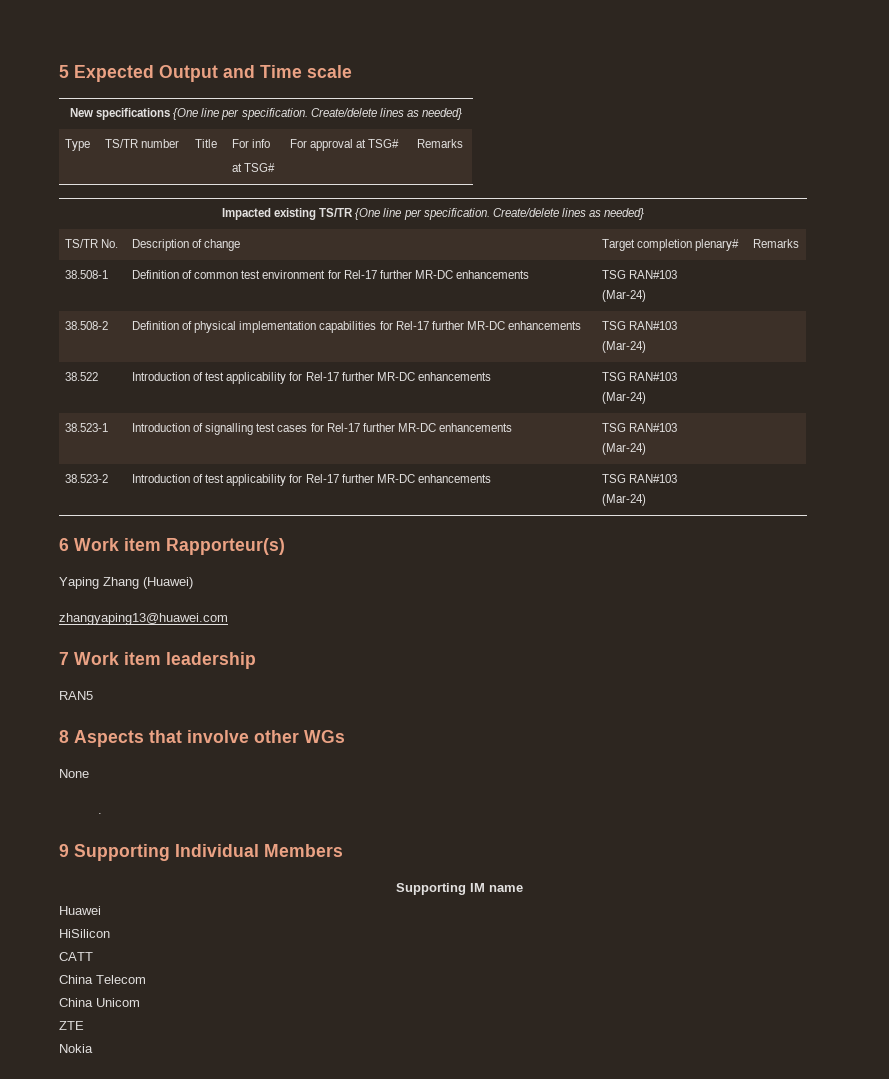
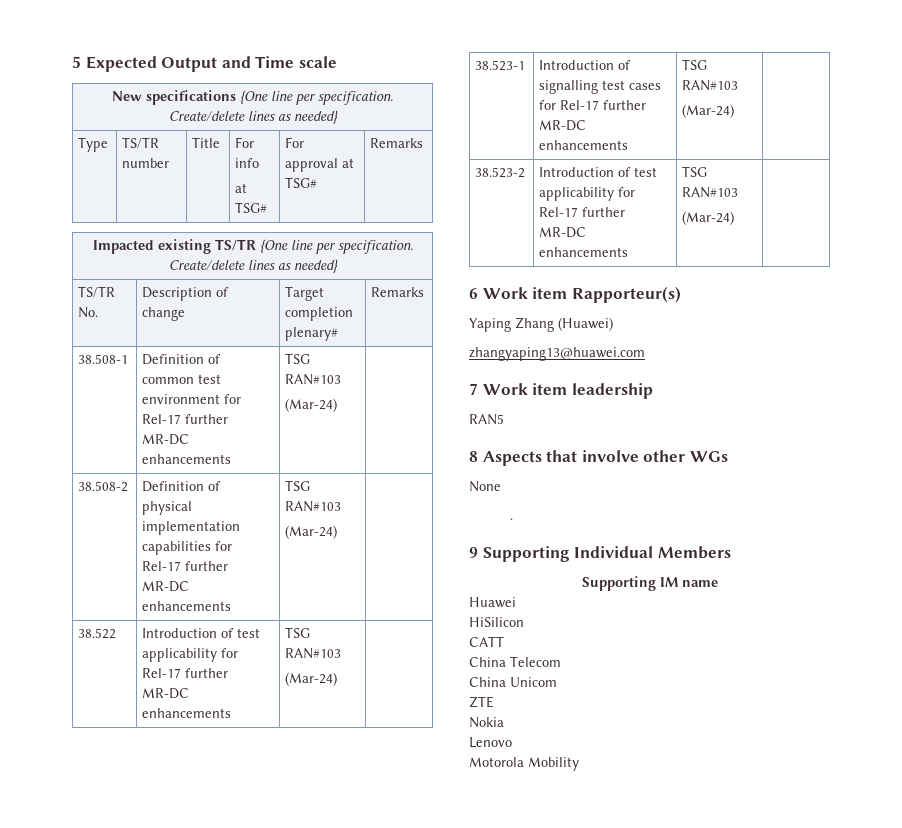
+ Lenovo
+ Motorola Mobility

